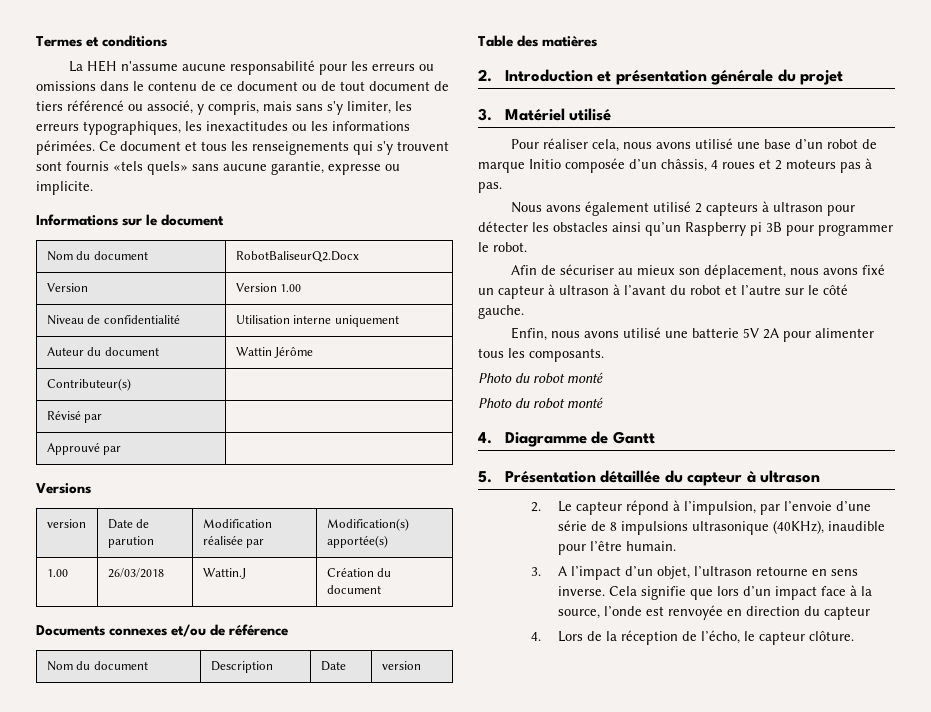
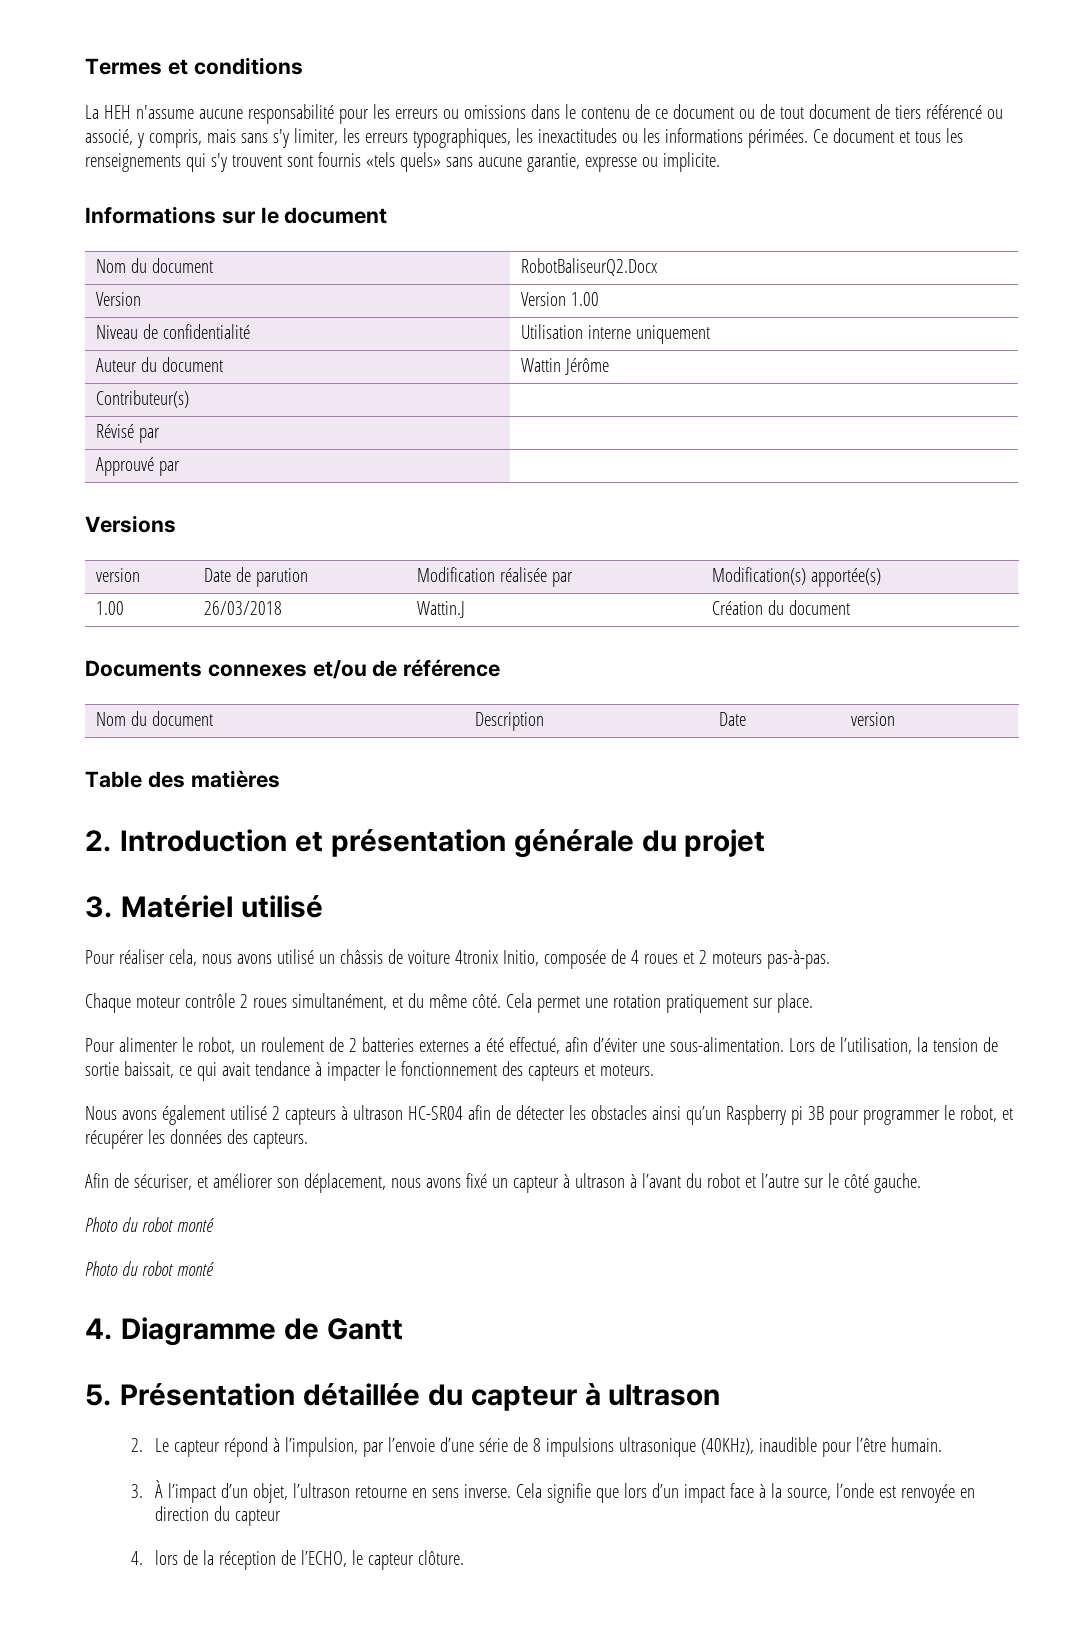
- Pour réaliser cela, nous avons utilisé une base d’un robot de marque Initio composée d’un châssis, 4 roues et 2 moteurs pas à pas.
+ Pour réaliser cela, nous avons utilisé un châssis de voiture 4tronix Initio, composée de 4 roues et 2 moteurs pas-à-pas.
+ Chaque moteur contrôle 2 roues simultanément, et du même côté. Cela permet une rotation pratiquement sur place.
+ Pour alimenter le robot, un roulement de 2 batteries externes a été effectué, afin d’éviter une sous-alimentation. Lors de l’utilisation, la tension de sortie baissait, ce qui avait tendance à impacter le fonctionnement des capteurs et moteurs.
- Nous avons également utilisé 2 capteurs à ultrason pour détecter les obstacles ainsi qu’un Raspberry pi 3B pour programmer le robot.
+ Nous avons également utilisé 2 capteurs à ultrason HC-SR04 afin de détecter les obstacles ainsi qu’un Raspberry pi 3B pour programmer le robot, et récupérer les données des capteurs.
- Afin de sécuriser au mieux son déplacement, nous avons fixé un capteur à ultrason à l’avant du robot et l’autre sur le côté gauche.
+ Afin de sécuriser, et améliorer son déplacement, nous avons fixé un capteur à ultrason à l’avant du robot et l’autre sur le côté gauche.
- Enfin, nous avons utilisé une batterie 5V 2A pour alimenter tous les composants.
- 3. A l’impact d’un objet, l’ultrason retourne en sens inverse.
+ 3. À l’impact d’un objet, l’ultrason retourne en sens inverse.
- 4. Lors de la réception de l’écho, le capteur clôture.
+ 4. lors de la réception de l’ECHO, le capteur clôture.

